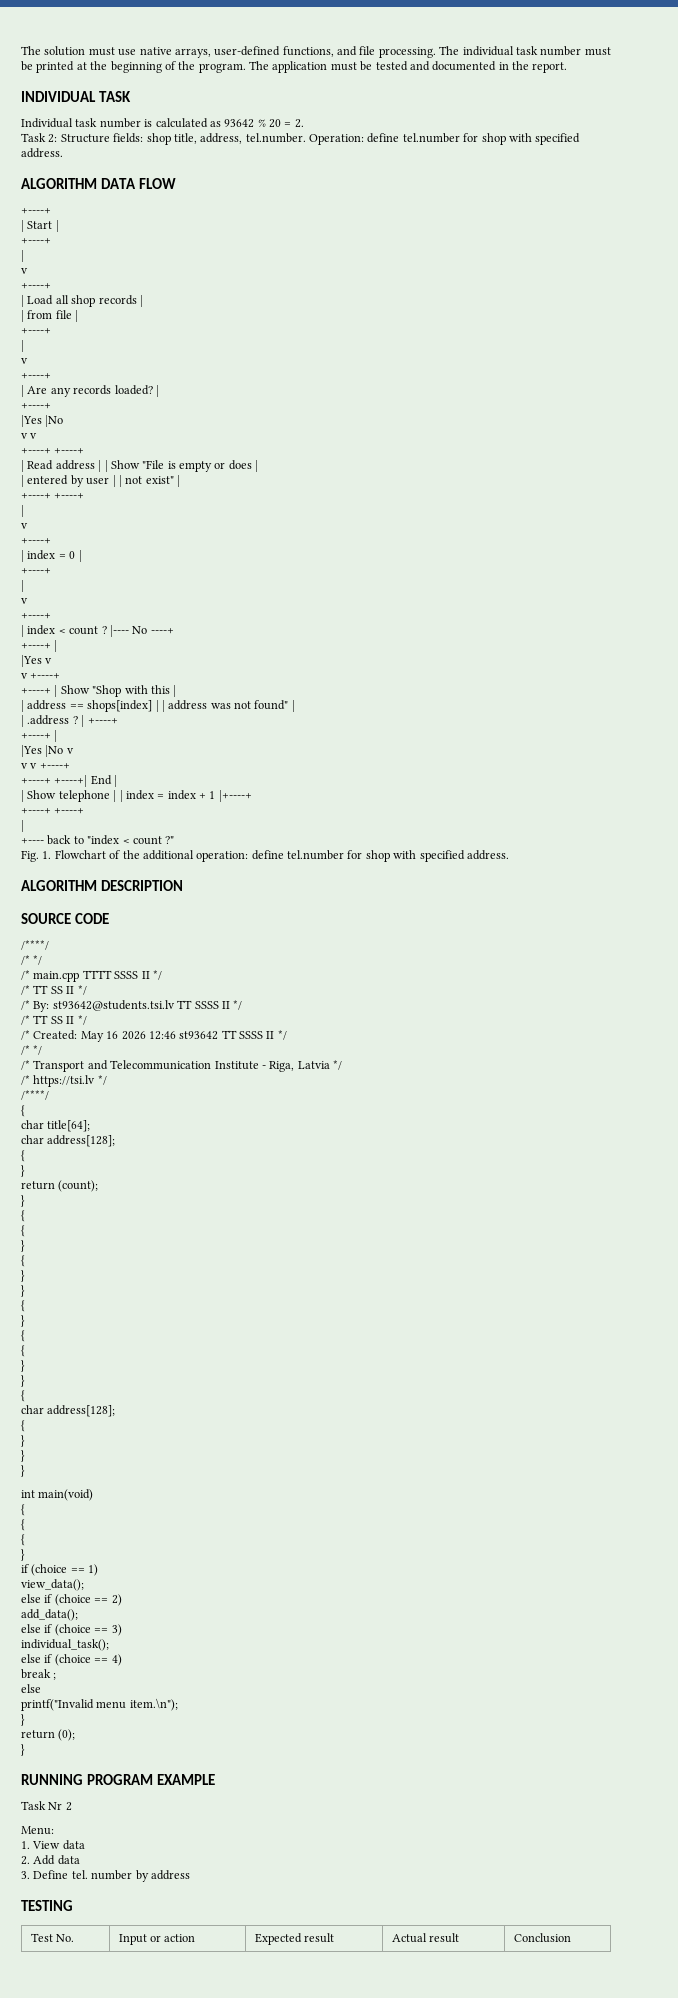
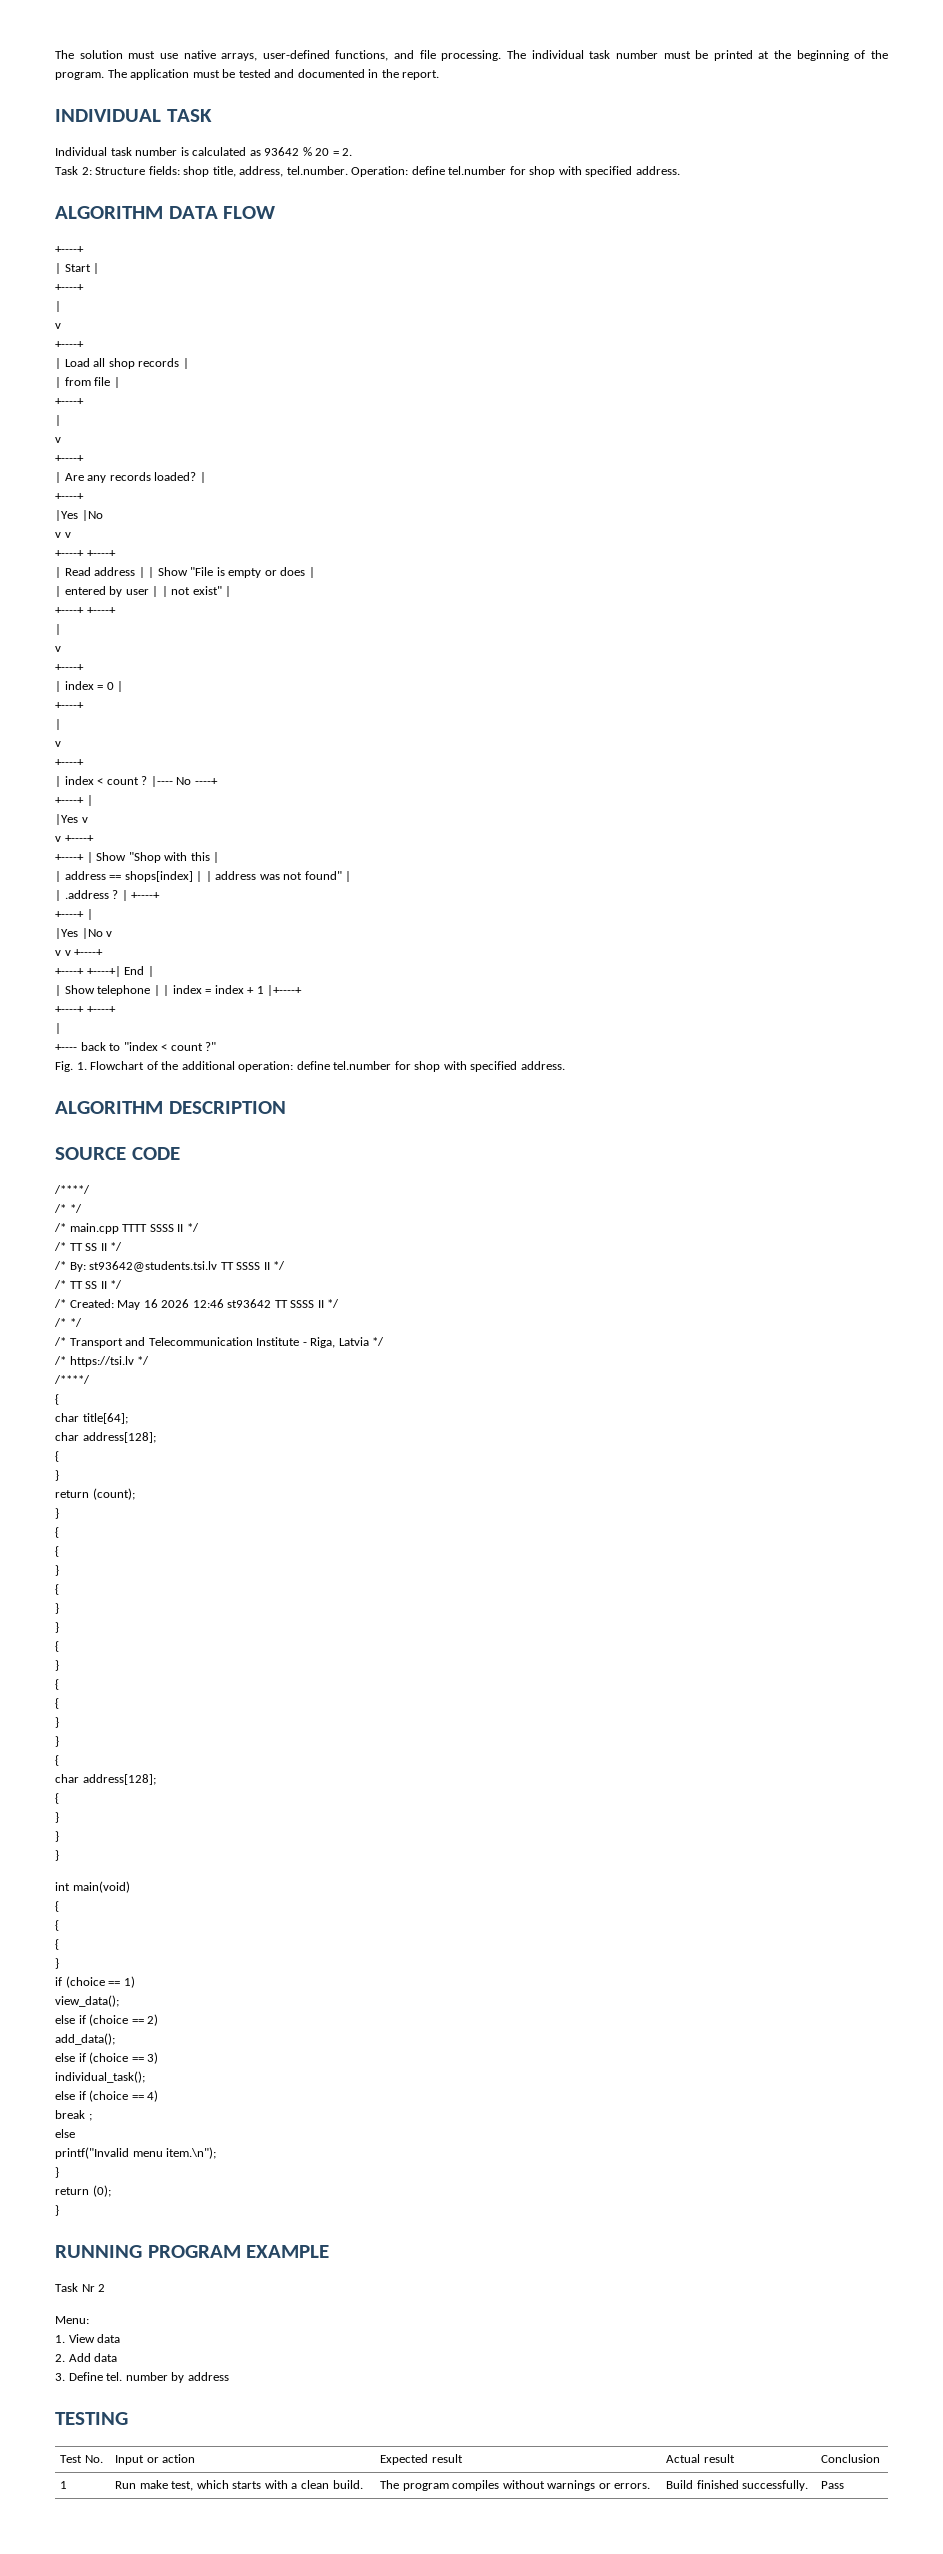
+ 1 | Run make test, which starts with a clean build. | The program compiles without warnings or errors. | Build finished successfully. | Pass

